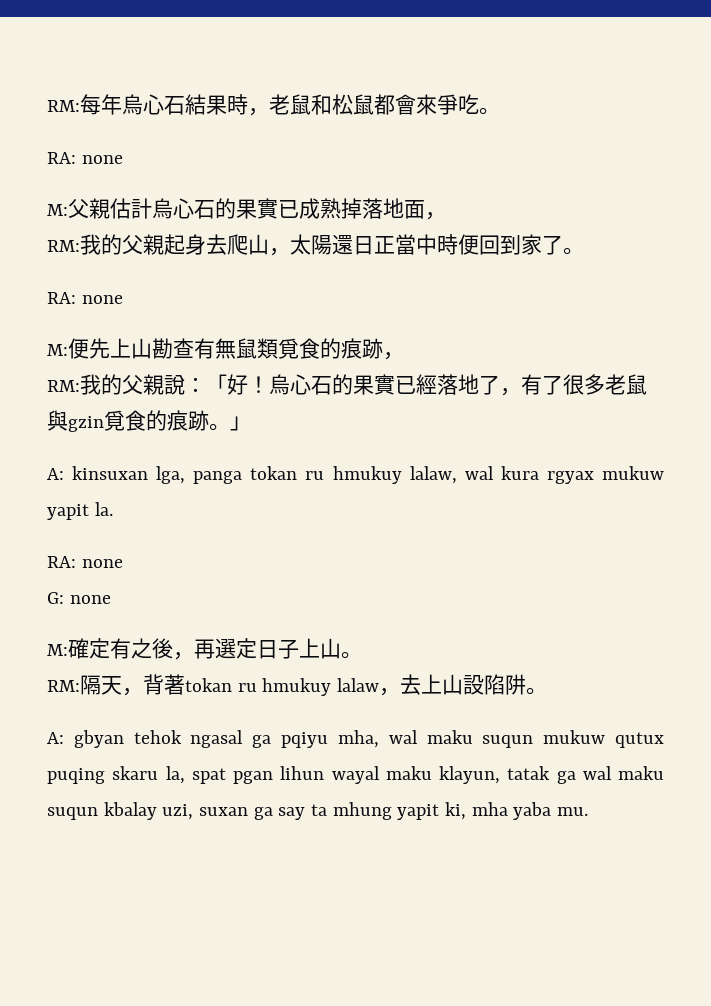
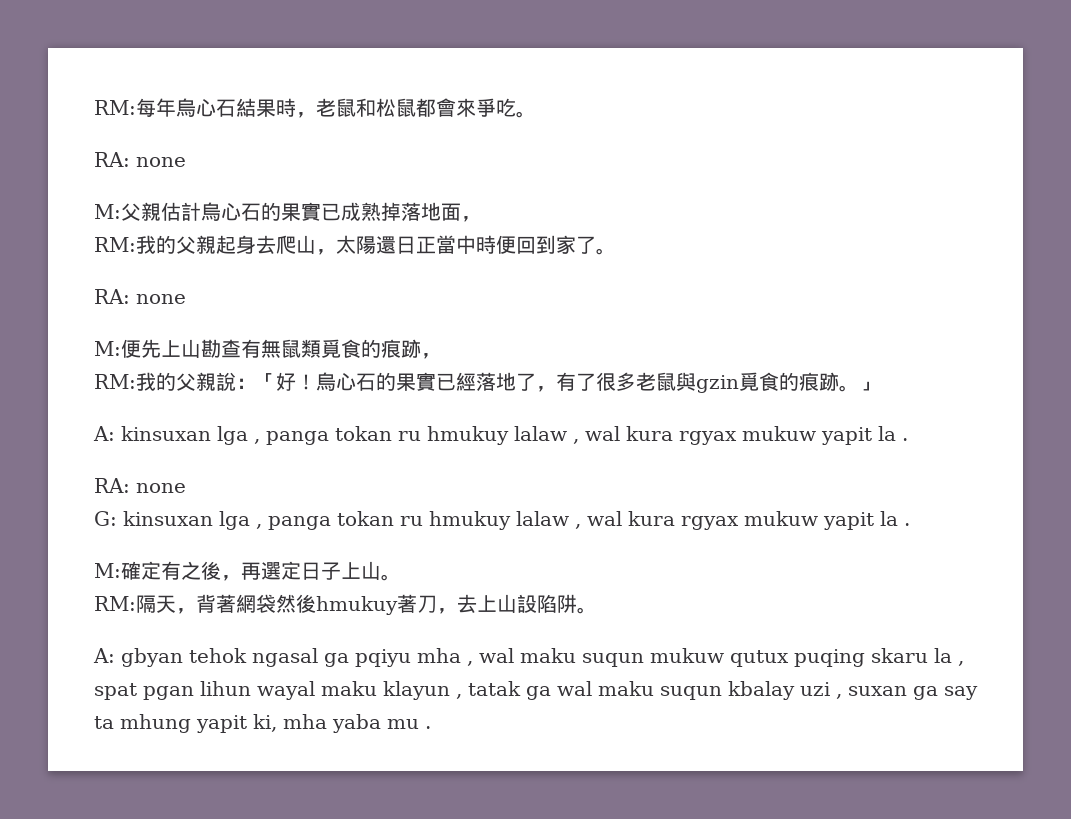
- A: kinsuxan lga, panga tokan ru hmukuy lalaw, wal kura rgyax mukuw yapit la.
+ A: kinsuxan lga , panga tokan ru hmukuy lalaw , wal kura rgyax mukuw yapit la .
  RA: none
- G: none
+ G: kinsuxan lga , panga tokan ru hmukuy lalaw , wal kura rgyax mukuw yapit la .
- RM:隔天，背著tokan ru hmukuy lalaw，去上山設陷阱。
+ RM:隔天，背著網袋然後hmukuy著刀，去上山設陷阱。
- A: gbyan tehok ngasal ga pqiyu mha, wal maku suqun mukuw qutux puqing skaru la, spat pgan lihun wayal maku klayun, tatak ga wal maku suqun kbalay uzi, suxan ga say ta mhung yapit ki, mha yaba mu.
+ A: gbyan tehok ngasal ga pqiyu mha , wal maku suqun mukuw qutux puqing skaru la , spat pgan lihun wayal maku klayun , tatak ga wal maku suqun kbalay uzi , suxan ga say ta mhung yapit ki, mha yaba mu .

